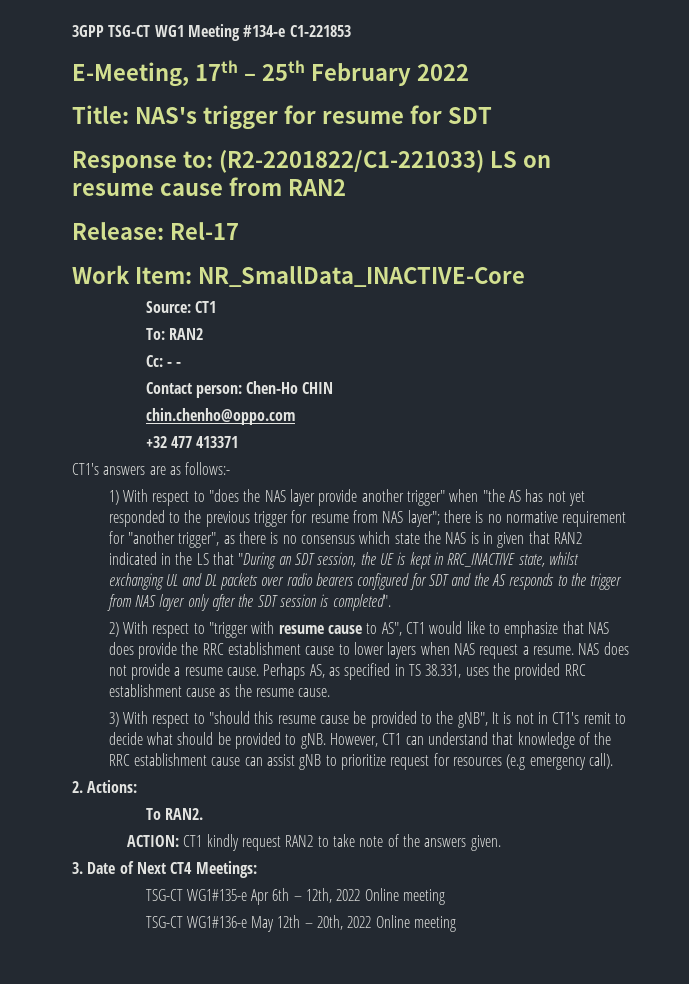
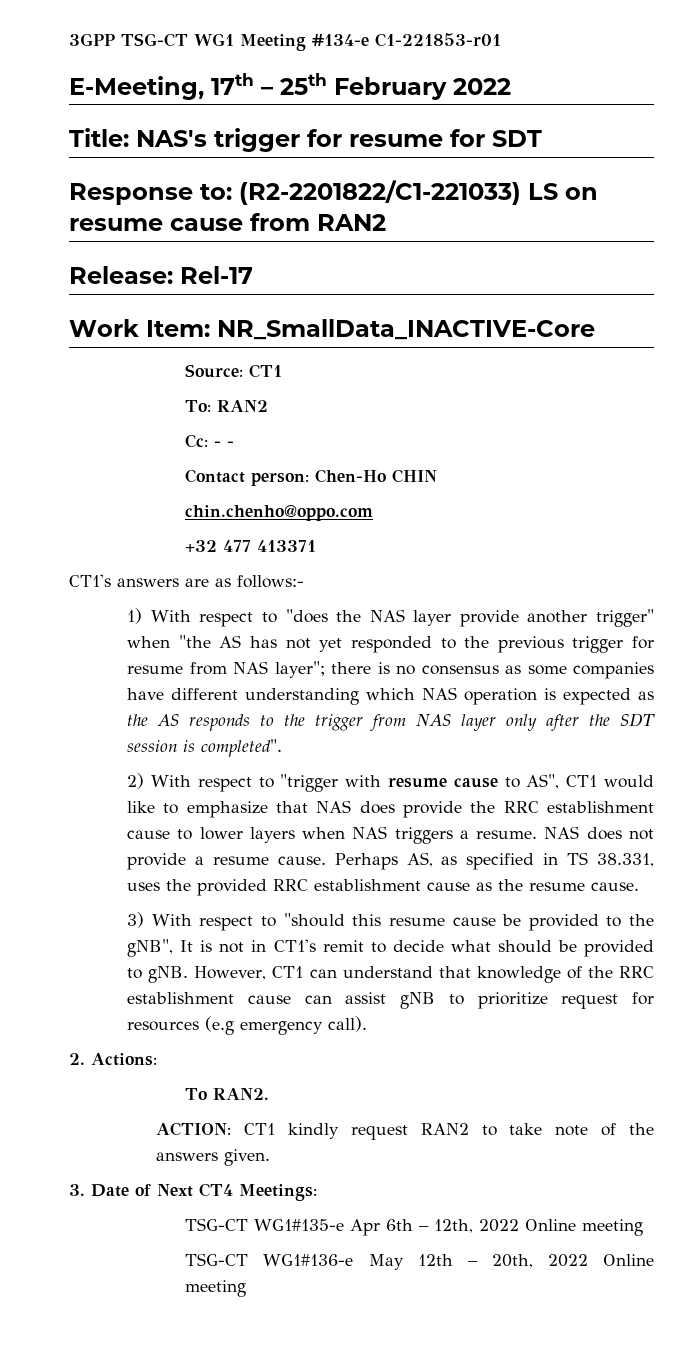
- 3GPP TSG-CT WG1 Meeting #134-e C1-221853
+ 3GPP TSG-CT WG1 Meeting #134-e C1-221853-r01
- 1) With respect to "does the NAS layer provide another trigger" when "the AS has not yet responded to the previous trigger for resume from NAS layer"; there is no normative requirement for "another trigger", as there is no consensus which state the NAS is in given that RAN2 indicated in the LS that "During an SDT session, the UE is kept in RRC_INACTIVE state, whilst exchanging UL and DL packets over radio bearers configured for SDT and the AS responds to the trigger from NAS layer only after the SDT session is completed".
+ 1) With respect to "does the NAS layer provide another trigger" when "the AS has not yet responded to the previous trigger for resume from NAS layer"; there is no consensus as some companies have different understanding which NAS operation is expected as the AS responds to the trigger from NAS layer only after the SDT session is completed".
- 2) With respect to "trigger with resume cause to AS", CT1 would like to emphasize that NAS does provide the RRC establishment cause to lower layers when NAS request a resume.
+ 2) With respect to "trigger with resume cause to AS", CT1 would like to emphasize that NAS does provide the RRC establishment cause to lower layers when NAS triggers a resume.

